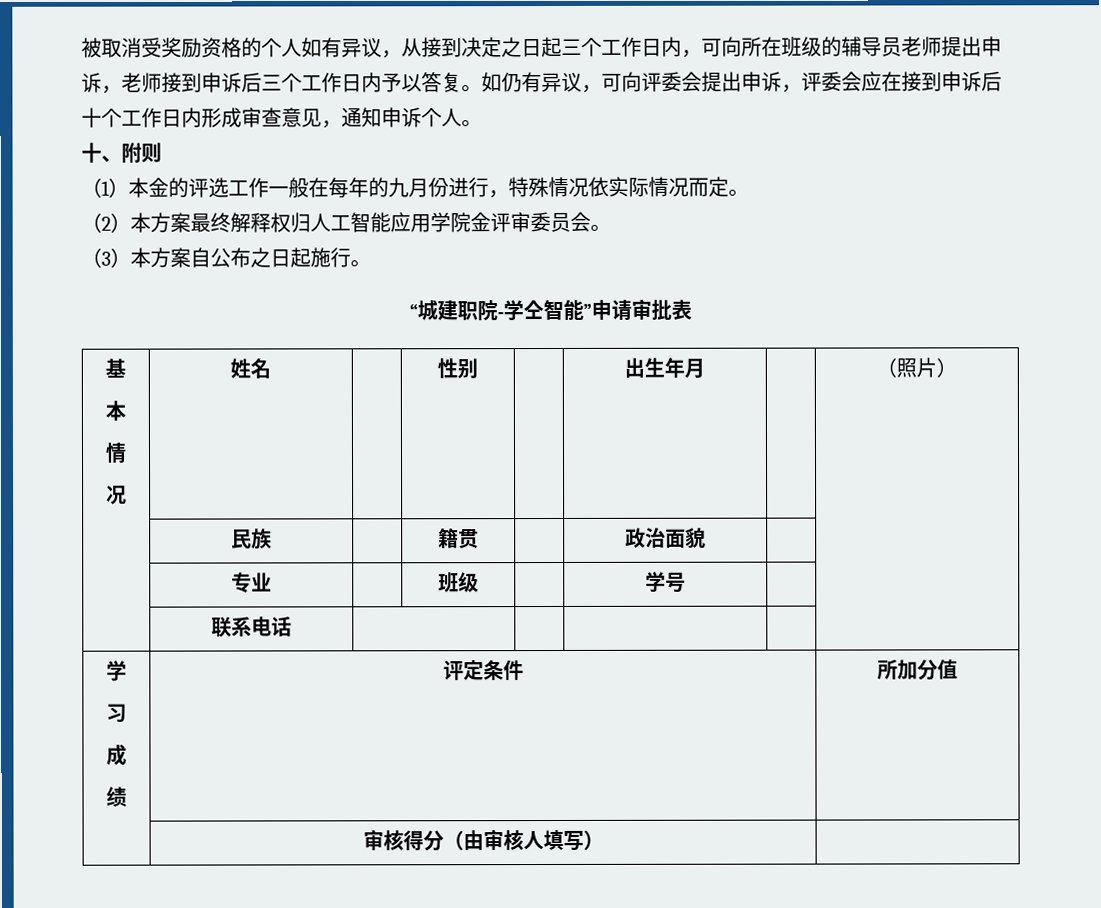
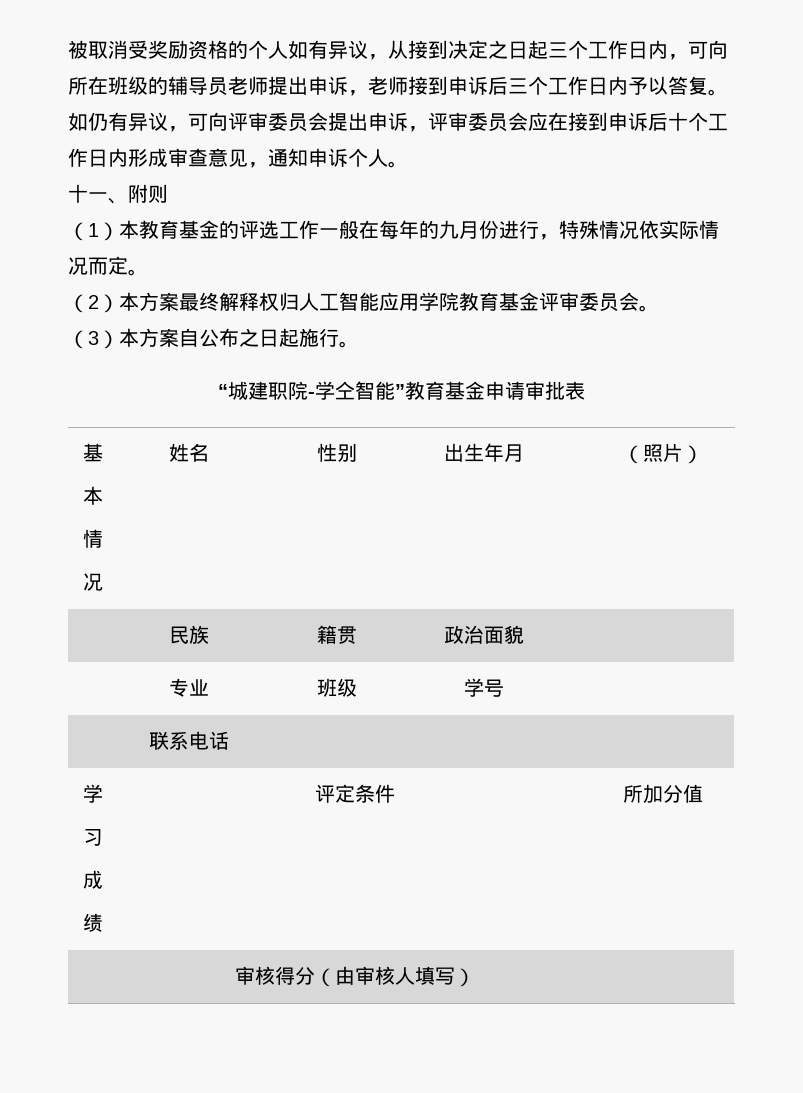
- 如仍有异议，可向评委会提出申诉，评委会应在接到申诉后十个工作日内形成审查意见，通知申诉个人。
+ 如仍有异议，可向评审委员会提出申诉，评审委员会应在接到申诉后十个工作日内形成审查意见，通知申诉个人。
- 十、附则
+ 十一、附则
- （1）本金的评选工作一般在每年的九月份进行，特殊情况依实际情况而定。
+ （1）本教育基金的评选工作一般在每年的九月份进行，特殊情况依实际情况而定。
- （2）本方案最终解释权归人工智能应用学院金评审委员会。
+ （2）本方案最终解释权归人工智能应用学院教育基金评审委员会。
- “城建职院-学仝智能”申请审批表
+ “城建职院-学仝智能”教育基金申请审批表

